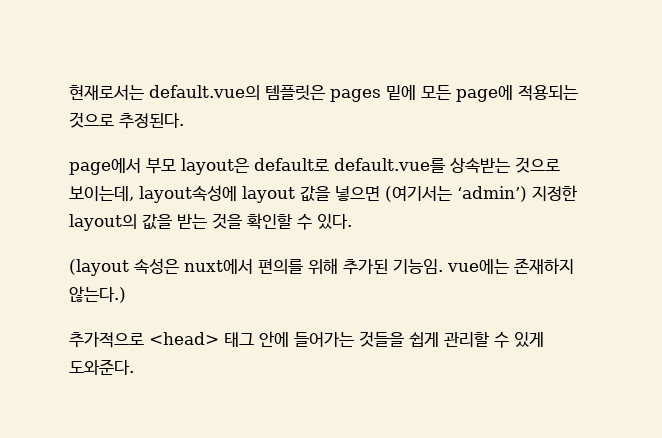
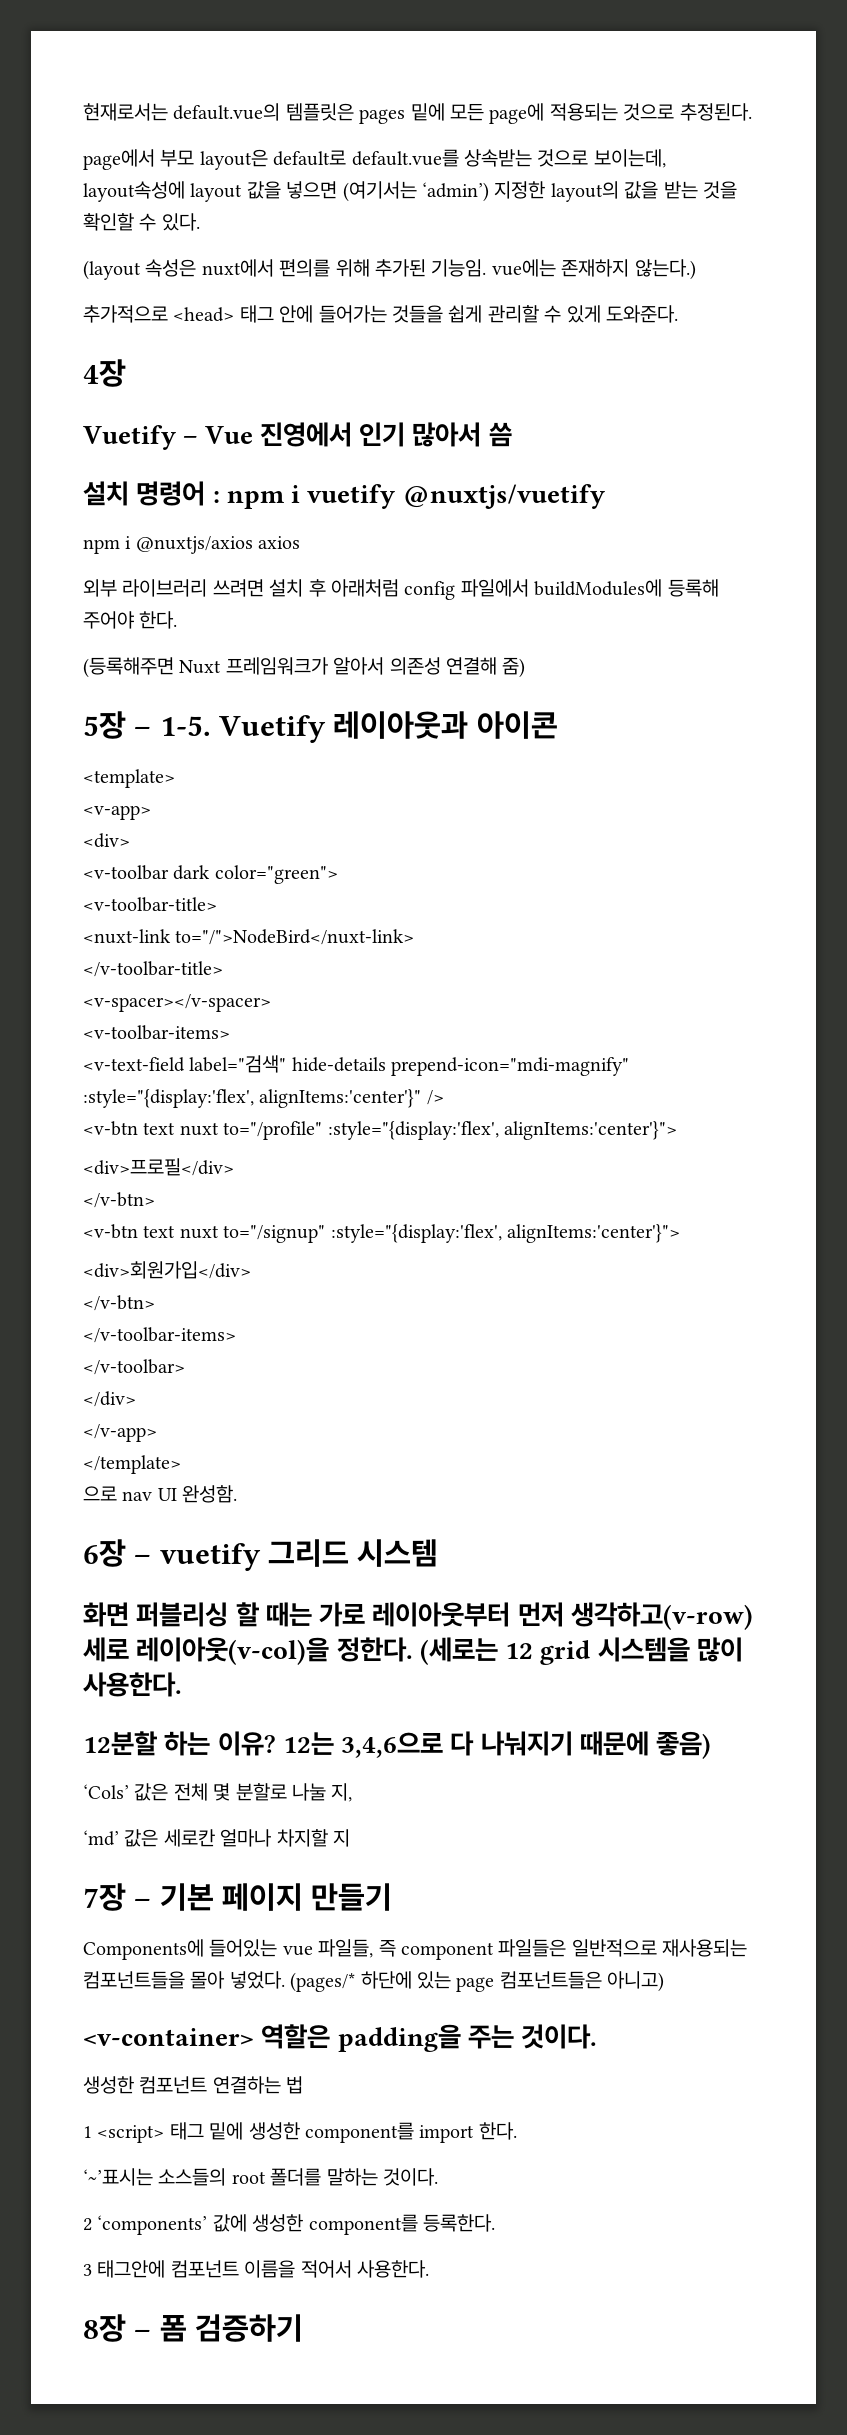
+ 4장
+ Vuetify – Vue 진영에서 인기 많아서 씀
+ 설치 명령어 : npm i vuetify @nuxtjs/vuetify
+ npm i @nuxtjs/axios axios
+ 외부 라이브러리 쓰려면 설치 후 아래처럼 config 파일에서 buildModules에 등록해 주어야 한다.
+ (등록해주면 Nuxt 프레임워크가 알아서 의존성 연결해 줌)
+ 5장 – 1-5. Vuetify 레이아웃과 아이콘
+ <template>
+ <v-app>
+ <div>
+ <v-toolbar dark color="green">
+ <v-toolbar-title>
+ <nuxt-link to="/">NodeBird</nuxt-link>
+ </v-toolbar-title>
+ <v-spacer></v-spacer>
+ <v-toolbar-items>
+ <v-text-field label="검색" hide-details prepend-icon="mdi-magnify" :style="{display:'flex', alignItems:'center'}" />
+ <v-btn text nuxt to="/profile" :style="{display:'flex', alignItems:'center'}">
+ <div>프로필</div>
+ </v-btn>
+ <v-btn text nuxt to="/signup" :style="{display:'flex', alignItems:'center'}">
+ <div>회원가입</div>
+ </v-btn>
+ </v-toolbar-items>
+ </v-toolbar>
+ </div>
+ </v-app>
+ </template>
+ 으로 nav UI 완성함.
+ 6장 – vuetify 그리드 시스템
+ 화면 퍼블리싱 할 때는 가로 레이아웃부터 먼저 생각하고(v-row) 세로 레이아웃(v-col)을 정한다. (세로는 12 grid 시스템을 많이 사용한다.
+ 12분할 하는 이유? 12는 3,4,6으로 다 나눠지기 때문에 좋음)
+ ‘Cols’ 값은 전체 몇 분할로 나눌 지,
+ ‘md’ 값은 세로칸 얼마나 차지할 지
+ 7장 – 기본 페이지 만들기
+ Components에 들어있는 vue 파일들, 즉 component 파일들은 일반적으로 재사용되는 컴포넌트들을 몰아 넣었다. (pages/* 하단에 있는 page 컴포넌트들은 아니고)
+ <v-container> 역할은 padding을 주는 것이다.
+ 생성한 컴포넌트 연결하는 법
+ 1 <script> 태그 밑에 생성한 component를 import 한다.
+ ‘~’표시는 소스들의 root 폴더를 말하는 것이다.
+ 2 ‘components’ 값에 생성한 component를 등록한다.
+ 3 태그안에 컴포넌트 이름을 적어서 사용한다.
+ 8장 – 폼 검증하기

